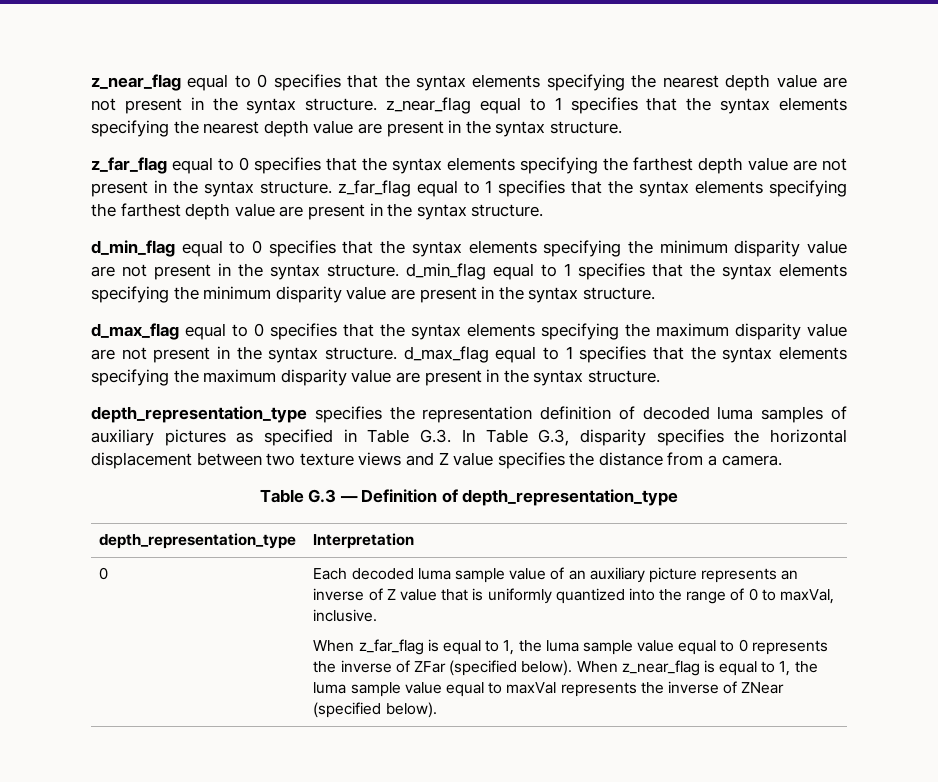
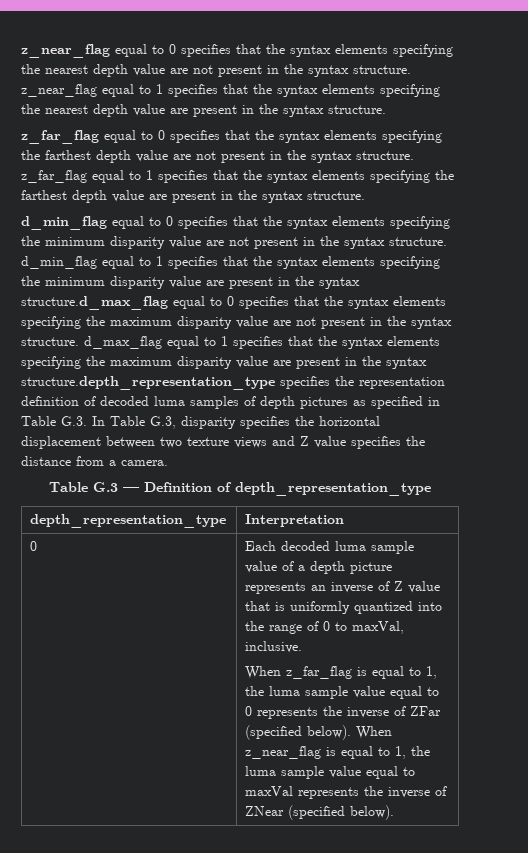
- d_min_flag equal to 0 specifies that the syntax elements specifying the minimum disparity value are not present in the syntax structure. d_min_flag equal to 1 specifies that the syntax elements specifying the minimum disparity value are present in the syntax structure.
- d_max_flag equal to 0 specifies that the syntax elements specifying the maximum disparity value are not present in the syntax structure. d_max_flag equal to 1 specifies that the syntax elements specifying the maximum disparity value are present in the syntax structure.
- depth_representation_type specifies the representation definition of decoded luma samples of auxiliary pictures as specified in Table G.3. In Table G.3, disparity specifies the horizontal displacement between two texture views and Z value specifies the distance from a camera.
+ d_min_flag equal to 0 specifies that the syntax elements specifying the minimum disparity value are not present in the syntax structure. d_min_flag equal to 1 specifies that the syntax elements specifying the minimum disparity value are present in the syntax structure.d_max_flag equal to 0 specifies that the syntax elements specifying the maximum disparity value are not present in the syntax structure. d_max_flag equal to 1 specifies that the syntax elements specifying the maximum disparity value are present in the syntax structure.depth_representation_type specifies the representation definition of decoded luma samples of depth pictures as specified in Table G.3. In Table G.3, disparity specifies the horizontal displacement between two texture views and Z value specifies the distance from a camera.
- Each decoded luma sample value of an auxiliary picture represents an inverse of Z value that is uniformly quantized into the range of 0 to maxVal, inclusive.
+ Each decoded luma sample value of a depth picture represents an inverse of Z value that is uniformly quantized into the range of 0 to maxVal, inclusive.

